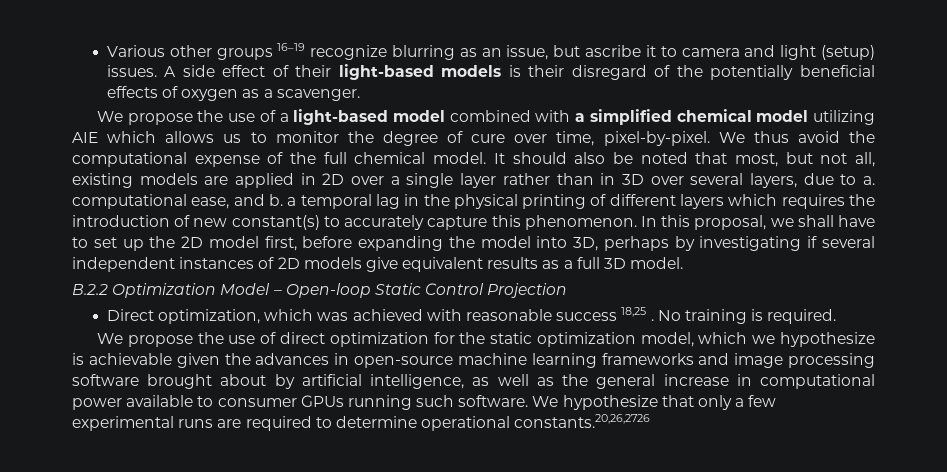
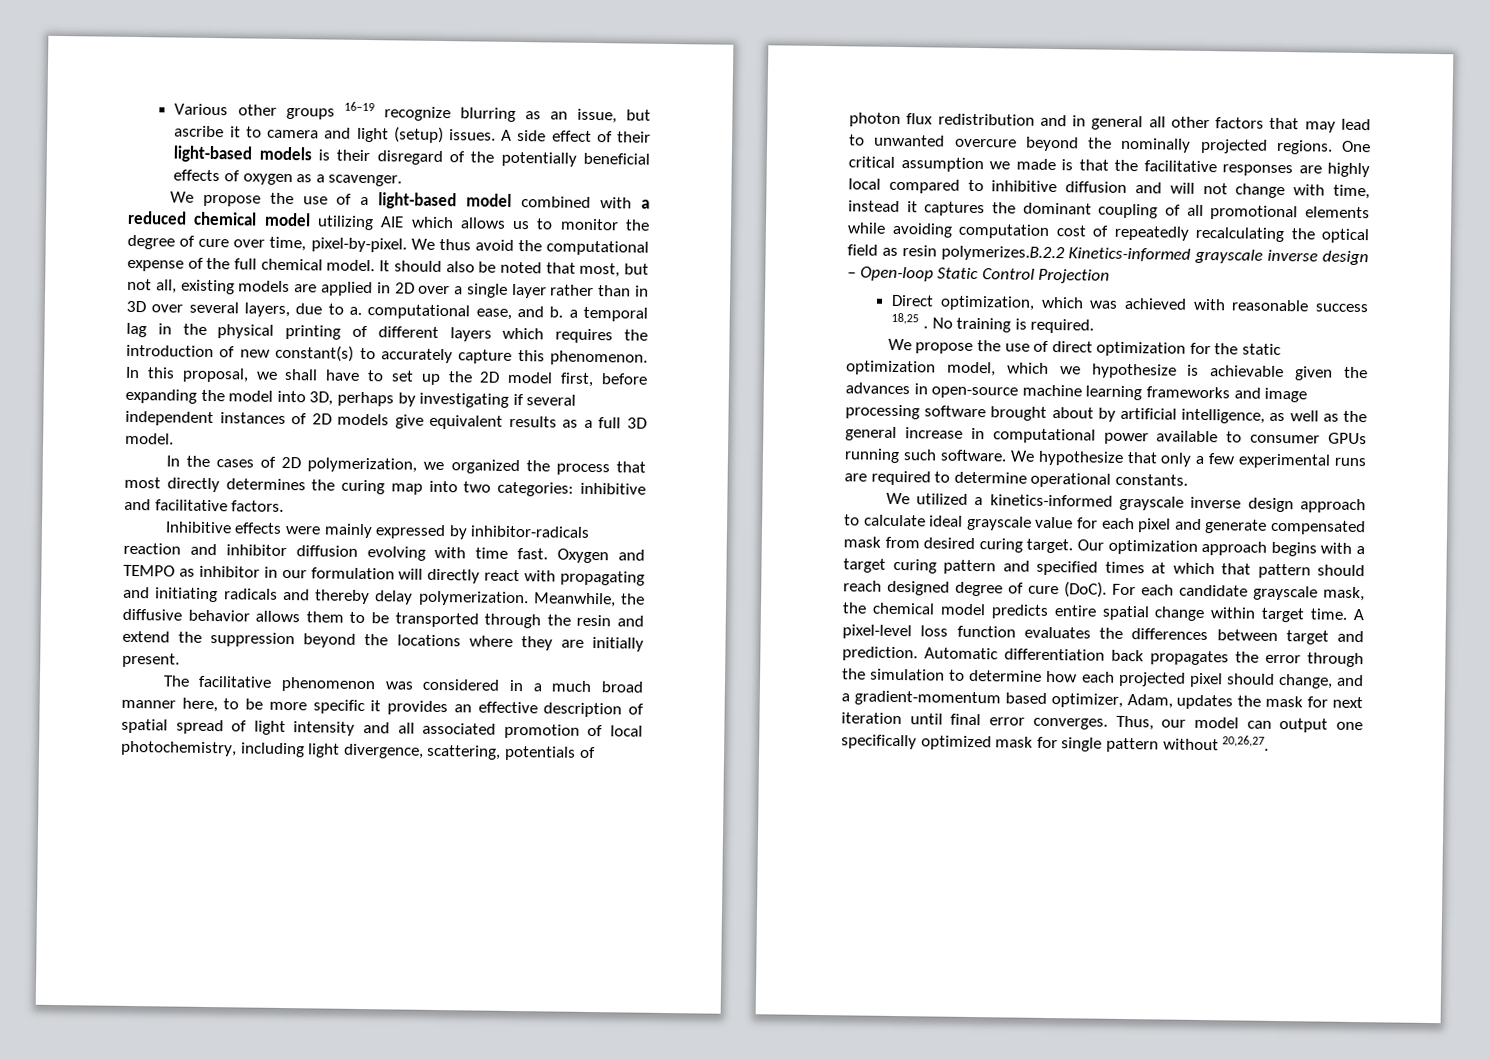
- We propose the use of a light-based model combined with a simplified chemical model utilizing AIE which allows us to monitor the degree of cure over time, pixel-by-pixel.
+ We propose the use of a light-based model combined with a reduced chemical model utilizing AIE which allows us to monitor the degree of cure over time, pixel-by-pixel.
- B.2.2 Optimization Model – Open-loop Static Control Projection
+ In the cases of 2D polymerization, we organized the process that most directly determines the curing map into two categories: inhibitive and facilitative factors.
+ Inhibitive effects were mainly expressed by inhibitor-radicals reaction and inhibitor diffusion evolving with time fast. Oxygen and TEMPO as inhibitor in our formulation will directly react with propagating and initiating radicals and thereby delay polymerization. Meanwhile, the diffusive behavior allows them to be transported through the resin and extend the suppression beyond the locations where they are initially present.
+ The facilitative phenomenon was considered in a much broad manner here, to be more specific it provides an effective description of spatial spread of light intensity and all associated promotion of local photochemistry, including light divergence, scattering, potentials of photon flux redistribution and in general all other factors that may lead to unwanted overcure beyond the nominally projected regions. One critical assumption we made is that the facilitative responses are highly local compared to inhibitive diffusion and will not change with time, instead it captures the dominant coupling of all promotional elements while avoiding computation cost of repeatedly recalculating the optical field as resin polymerizes.B.2.2 Kinetics-informed grayscale inverse design – Open-loop Static Control Projection
- We hypothesize that only a few experimental runs are required to determine operational constants.20,26,2726
+ We hypothesize that only a few experimental runs are required to determine operational constants.
+ We utilized a kinetics-informed grayscale inverse design approach to calculate ideal grayscale value for each pixel and generate compensated mask from desired curing target. Our optimization approach begins with a target curing pattern and specified times at which that pattern should reach designed degree of cure (DoC). For each candidate grayscale mask, the chemical model predicts entire spatial change within target time. A pixel-level loss function evaluates the differences between target and prediction. Automatic differentiation back propagates the error through the simulation to determine how each projected pixel should change, and a gradient-momentum based optimizer, Adam, updates the mask for next iteration until final error converges. Thus, our model can output one specifically optimized mask for single pattern without 20,26,27.

